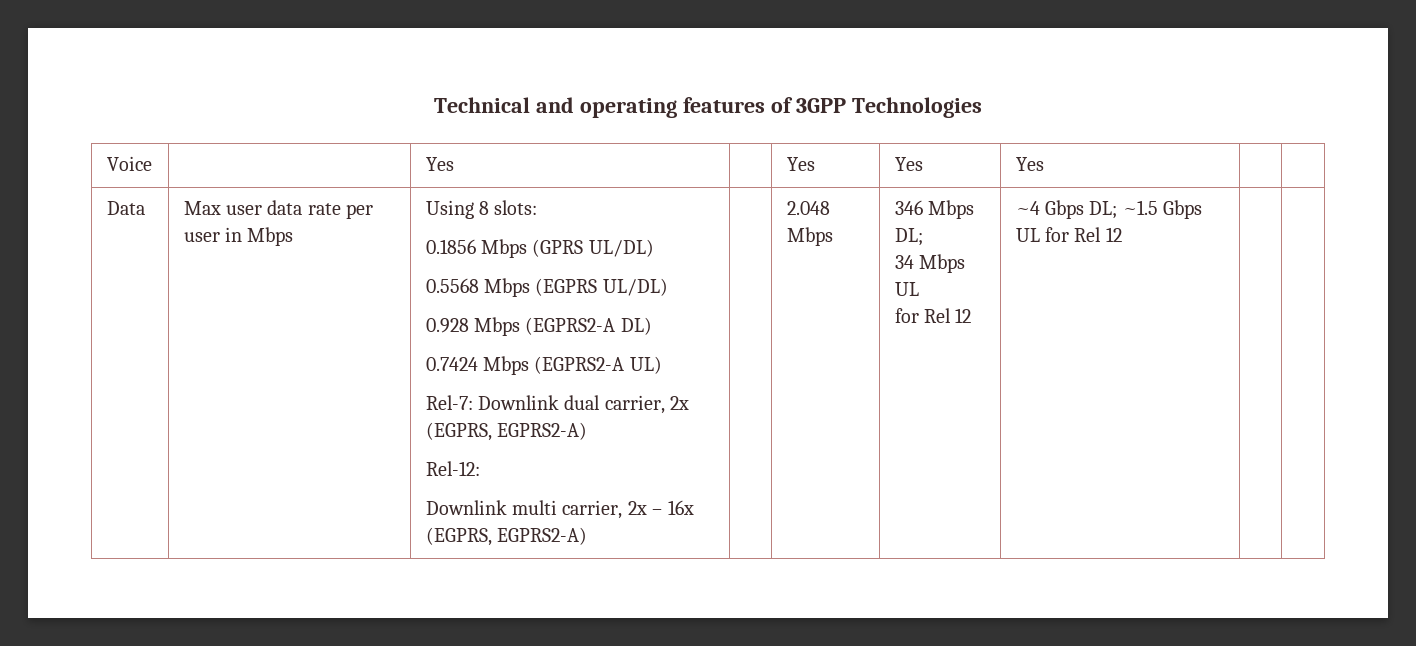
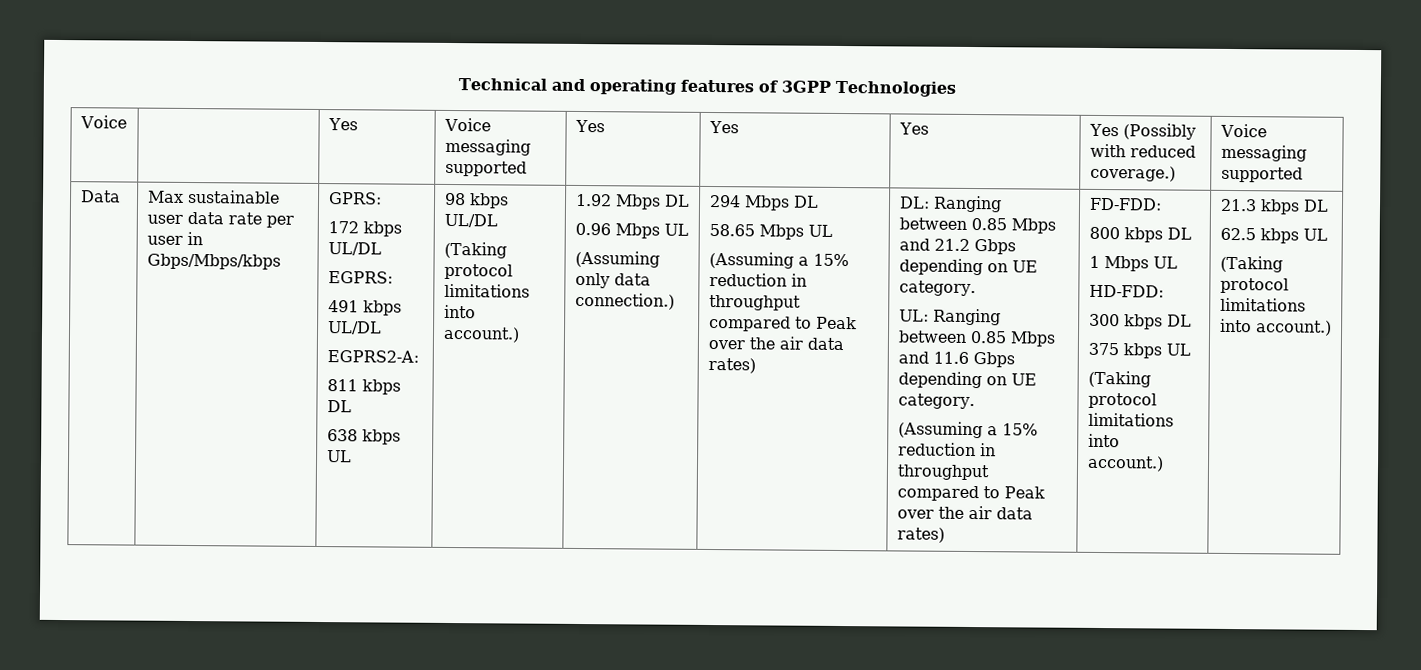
- Voice | | Yes | | Yes | Yes | Yes | |
+ Voice | | Yes | Voice messaging supported | Yes | Yes | Yes | Yes (Possibly with reduced coverage.) | Voice messaging supported
- Max user data rate per user in Mbps | Using 8 slots:
- 0.1856 Mbps (GPRS UL/DL)
- 0.5568 Mbps (EGPRS UL/DL)
- 0.928 Mbps (EGPRS2-A DL)
- 0.7424 Mbps (EGPRS2-A UL)
- Rel-7: Downlink dual carrier, 2x (EGPRS, EGPRS2-A)
- Rel-12:
- Downlink multi carrier, 2x – 16x (EGPRS, EGPRS2-A) | | 2.048 Mbps | 346 Mbps DL;
- 34 Mbps UL
- for Rel 12 | ~4 Gbps DL; ~1.5 Gbps UL for Rel 12
+ Max sustainable user data rate per user in Gbps/Mbps/kbps | GPRS:
+ 172 kbps UL/DL
+ EGPRS:
+ 491 kbps UL/DL
+ EGPRS2-A:
+ 811 kbps DL
+ 638 kbps UL | 98 kbps UL/DL
+ (Taking protocol limitations into account.) | 1.92 Mbps DL
+ 0.96 Mbps UL
+ (Assuming only data connection.) | 294 Mbps DL
+ 58.65 Mbps UL
+ (Assuming a 15% reduction in throughput compared to Peak over the air data rates) | DL: Ranging between 0.85 Mbps and 21.2 Gbps depending on UE category.
+ UL: Ranging between 0.85 Mbps and 11.6 Gbps depending on UE category.
+ (Assuming a 15% reduction in throughput compared to Peak over the air data rates) | FD-FDD:
+ 800 kbps DL
+ 1 Mbps UL
+ HD-FDD:
+ 300 kbps DL
+ 375 kbps UL
+ (Taking protocol limitations into account.) | 21.3 kbps DL
+ 62.5 kbps UL
+ (Taking protocol limitations into account.)

